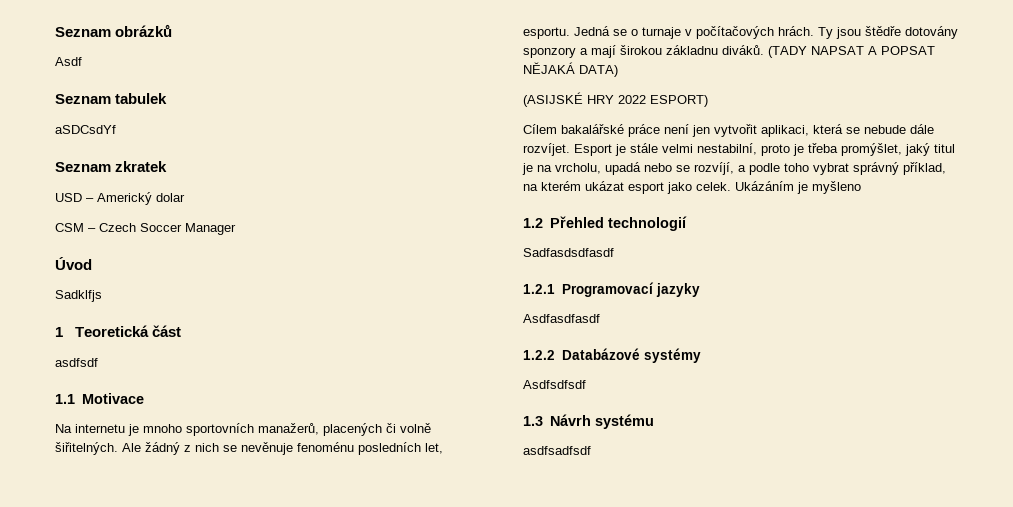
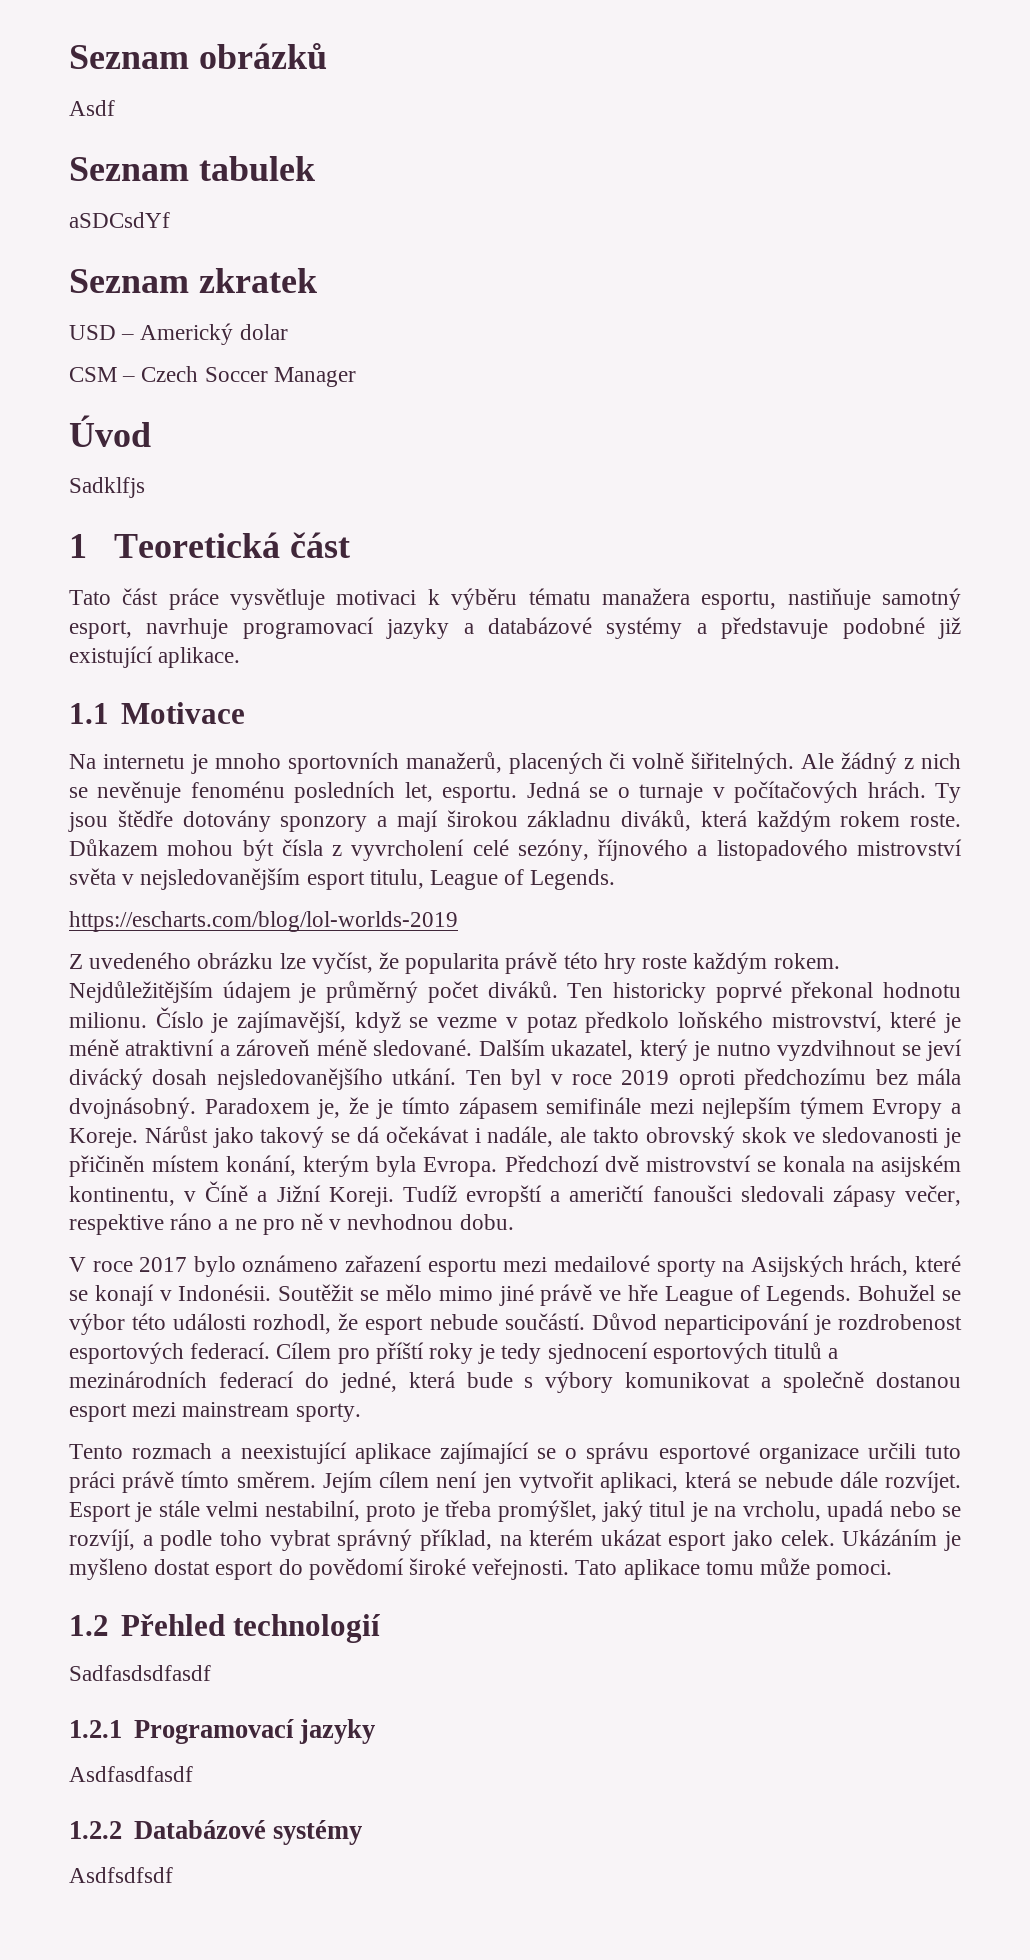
- asdfsdf
+ Tato část práce vysvětluje motivaci k výběru tématu manažera esportu, nastiňuje samotný esport, navrhuje programovací jazyky a databázové systémy a představuje podobné již existující aplikace.
- Ty jsou štědře dotovány sponzory a mají širokou základnu diváků. (TADY NAPSAT A POPSAT NĚJAKÁ DATA)
- (ASIJSKÉ HRY 2022 ESPORT)
- Cílem bakalářské práce není jen vytvořit aplikaci, která se nebude dále rozvíjet.
+ Ty jsou štědře dotovány sponzory a mají širokou základnu diváků, která každým rokem roste. Důkazem mohou být čísla z vyvrcholení celé sezóny, říjnového a listopadového mistrovství světa v nejsledovanějším esport titulu, League of Legends.
+ https://escharts.com/blog/lol-worlds-2019
+ Z uvedeného obrázku lze vyčíst, že popularita právě této hry roste každým rokem. Nejdůležitějším údajem je průměrný počet diváků. Ten historicky poprvé překonal hodnotu milionu. Číslo je zajímavější, když se vezme v potaz předkolo loňského mistrovství, které je méně atraktivní a zároveň méně sledované. Dalším ukazatel, který je nutno vyzdvihnout se jeví divácký dosah nejsledovanějšího utkání. Ten byl v roce 2019 oproti předchozímu bez mála dvojnásobný. Paradoxem je, že je tímto zápasem semifinále mezi nejlepším týmem Evropy a Koreje. Nárůst jako takový se dá očekávat i nadále, ale takto obrovský skok ve sledovanosti je přičiněn místem konání, kterým byla Evropa. Předchozí dvě mistrovství se konala na asijském kontinentu, v Číně a Jižní Koreji. Tudíž evropští a američtí fanoušci sledovali zápasy večer, respektive ráno a ne pro ně v nevhodnou dobu.
+ V roce 2017 bylo oznámeno zařazení esportu mezi medailové sporty na Asijských hrách, které se konají v Indonésii. Soutěžit se mělo mimo jiné právě ve hře League of Legends. Bohužel se výbor této události rozhodl, že esport nebude součástí. Důvod neparticipování je rozdrobenost esportových federací. Cílem pro příští roky je tedy sjednocení esportových titulů a mezinárodních federací do jedné, která bude s výbory komunikovat a společně dostanou esport mezi mainstream sporty.
+ Tento rozmach a neexistující aplikace zajímající se o správu esportové organizace určili tuto práci právě tímto směrem. Jejím cílem není jen vytvořit aplikaci, která se nebude dále rozvíjet.
- Ukázáním je myšleno
+ Ukázáním je myšleno dostat esport do povědomí široké veřejnosti. Tato aplikace tomu může pomoci.
- 1.3 Návrh systému
- asdfsadfsdf

